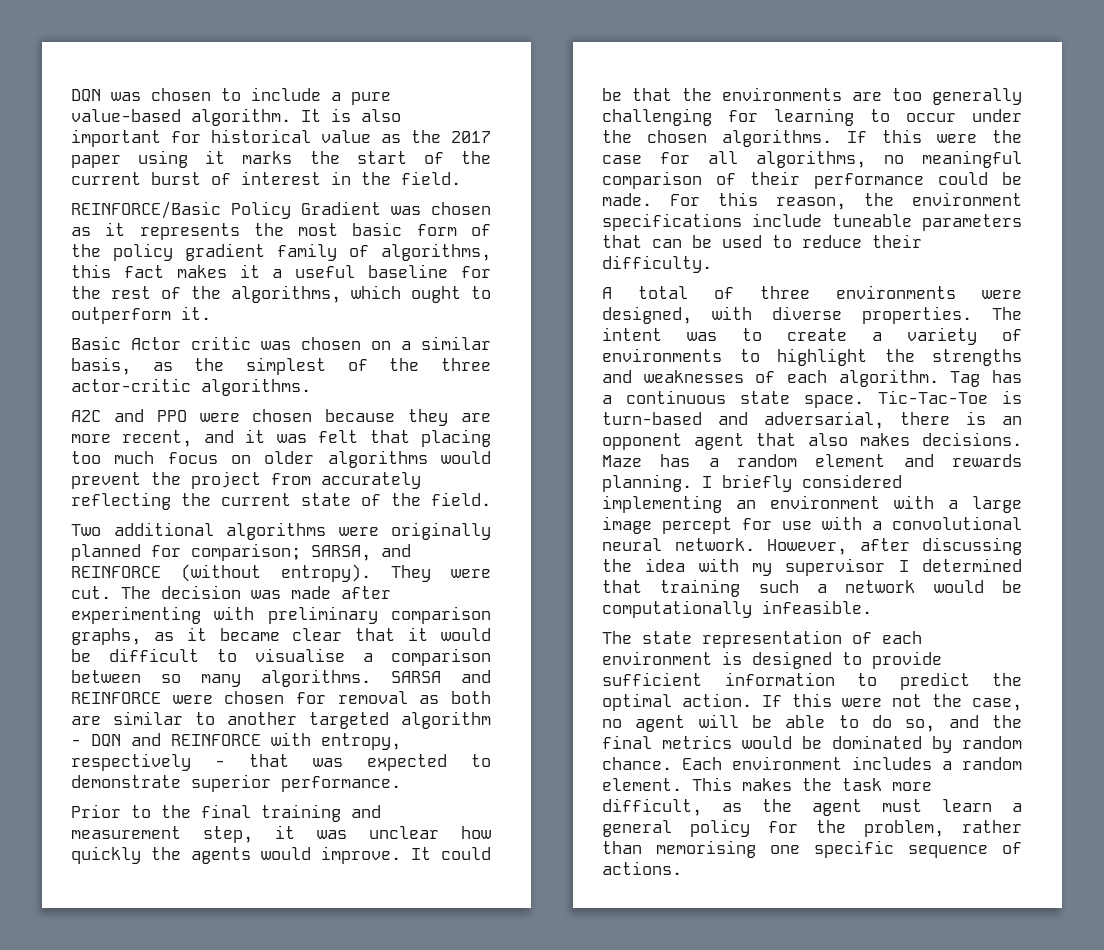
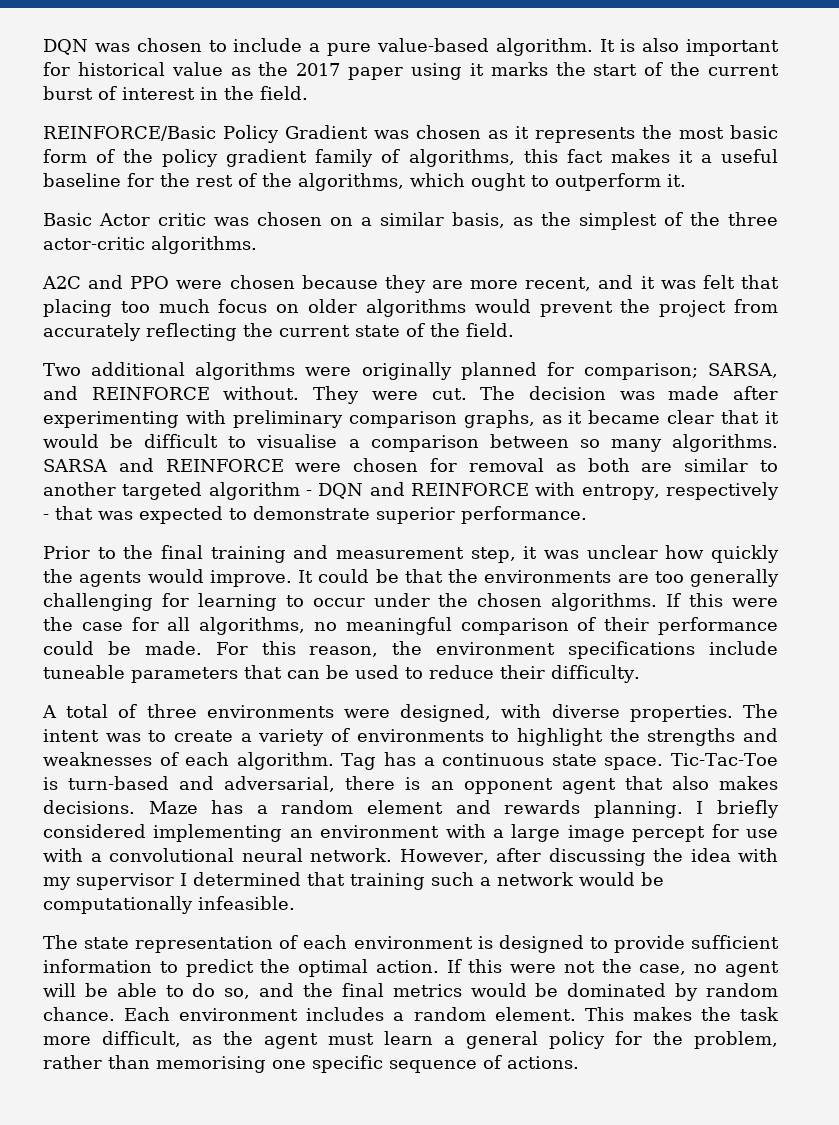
- Two additional algorithms were originally planned for comparison; SARSA, and REINFORCE (without entropy).
+ Two additional algorithms were originally planned for comparison; SARSA, and REINFORCE without.

